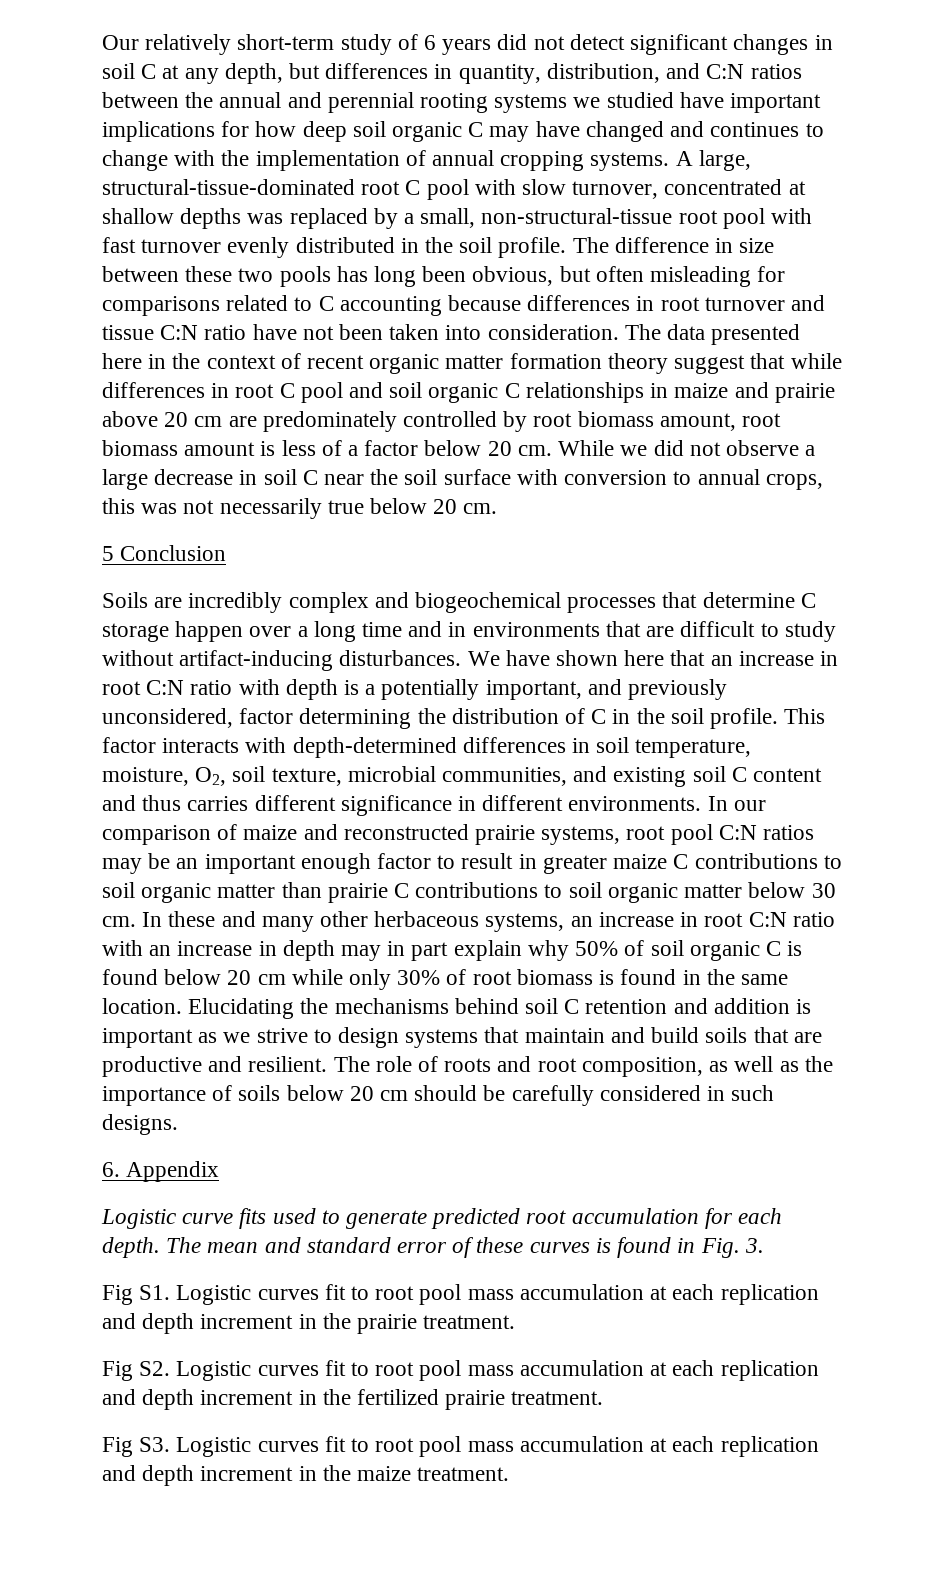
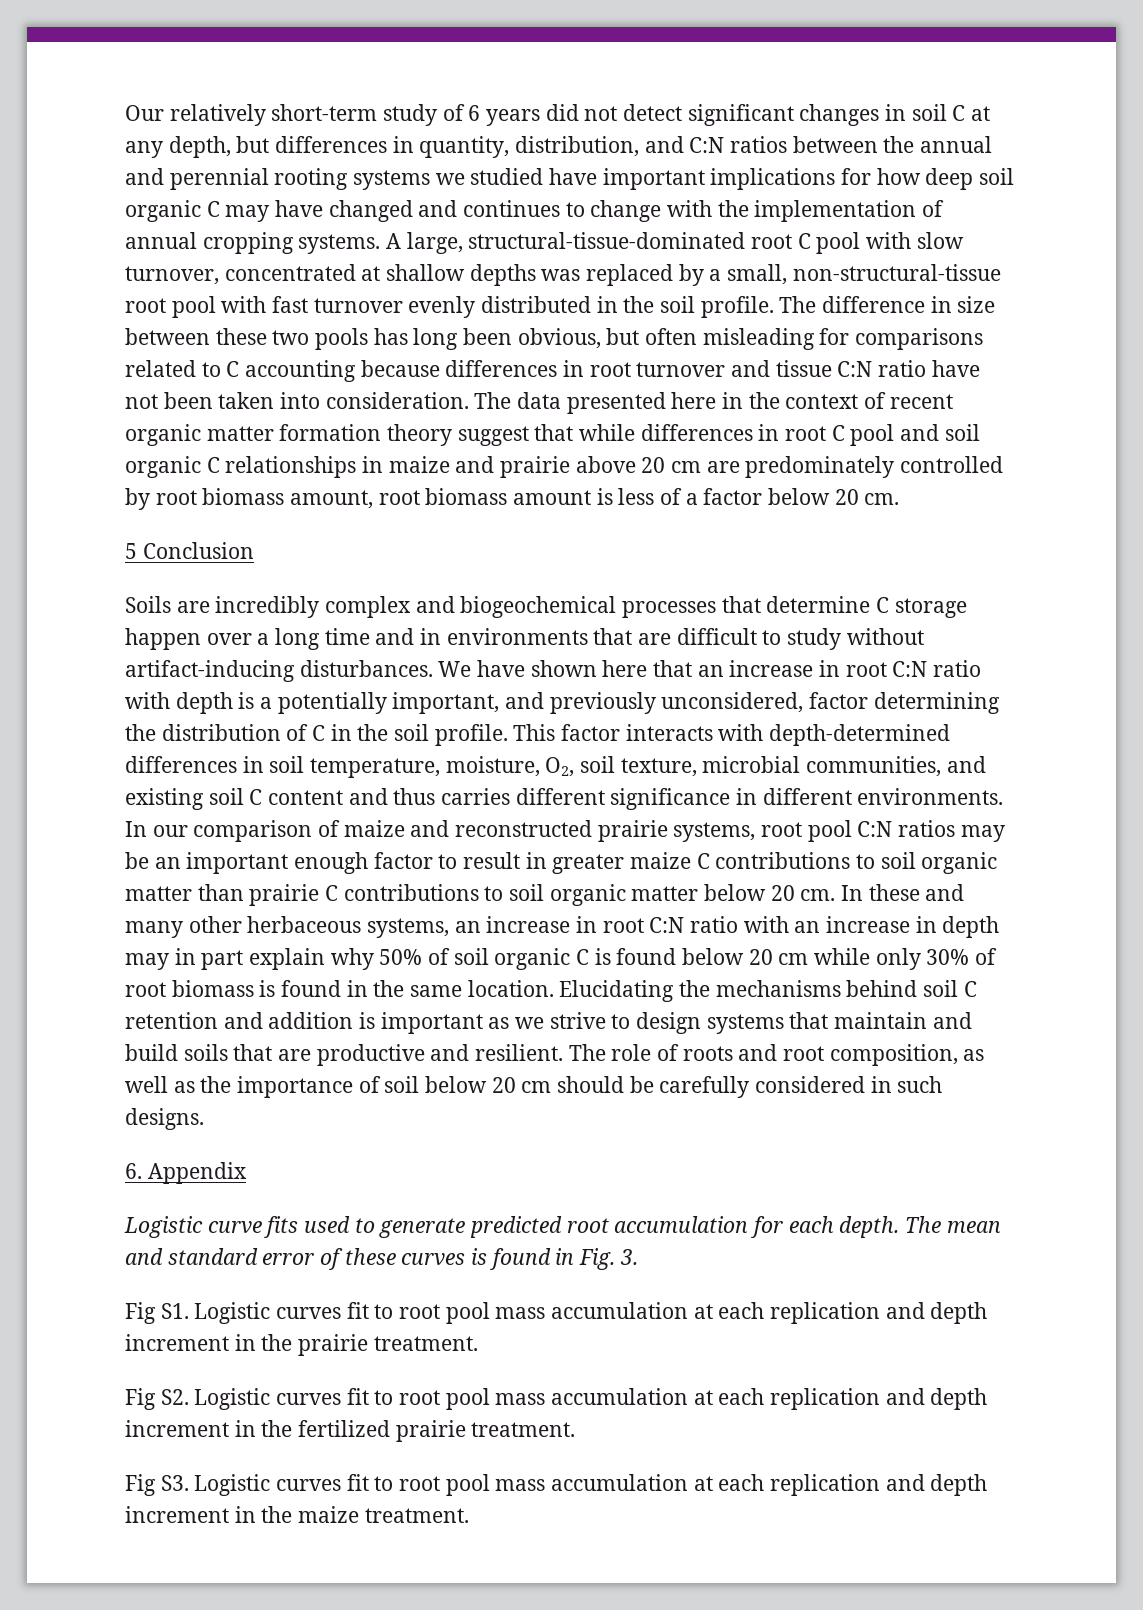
- While we did not observe a large decrease in soil C near the soil surface with conversion to annual crops, this was not necessarily true below 20 cm.
- In our comparison of maize and reconstructed prairie systems, root pool C:N ratios may be an important enough factor to result in greater maize C contributions to soil organic matter than prairie C contributions to soil organic matter below 30 cm.
+ In our comparison of maize and reconstructed prairie systems, root pool C:N ratios may be an important enough factor to result in greater maize C contributions to soil organic matter than prairie C contributions to soil organic matter below 20 cm.
- The role of roots and root composition, as well as the importance of soils below 20 cm should be carefully considered in such designs.
+ The role of roots and root composition, as well as the importance of soil below 20 cm should be carefully considered in such designs.

